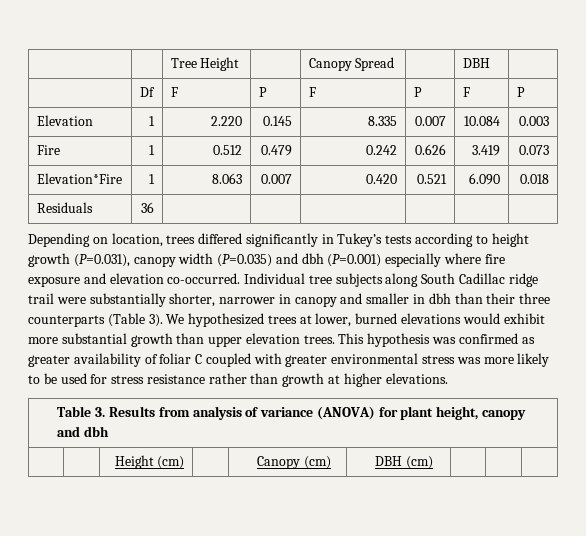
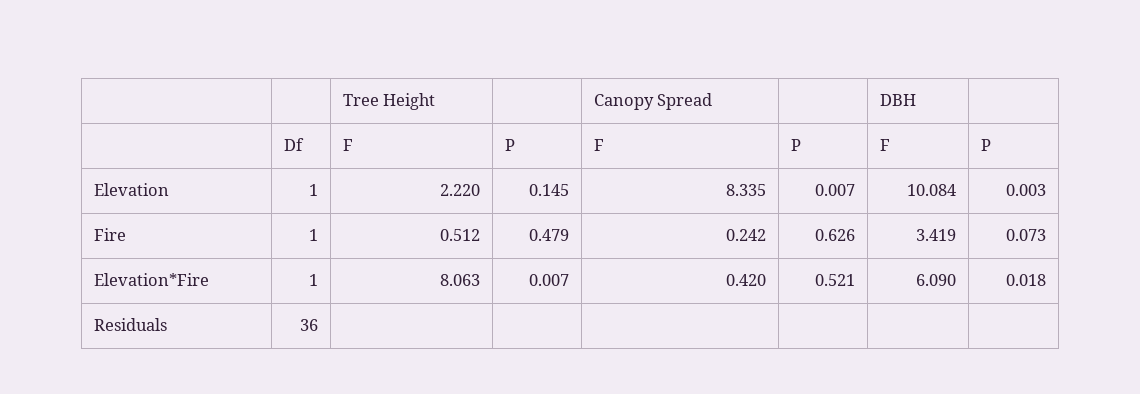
- Depending on location, trees differed significantly in Tukey’s tests according to height growth (P=0.031), canopy width (P=0.035) and dbh (P=0.001) especially where fire exposure and elevation co-occurred. Individual tree subjects along South Cadillac ridge trail were substantially shorter, narrower in canopy and smaller in dbh than their three counterparts (Table 3). We hypothesized trees at lower, burned elevations would exhibit more substantial growth than upper elevation trees. This hypothesis was confirmed as greater availability of foliar C coupled with greater environmental stress was more likely to be used for stress resistance rather than growth at higher elevations.
- Table 3. Results from analysis of variance (ANOVA) for plant height, canopy and dbh
- | | Height (cm) | | Canopy (cm) | DBH (cm) | | |

